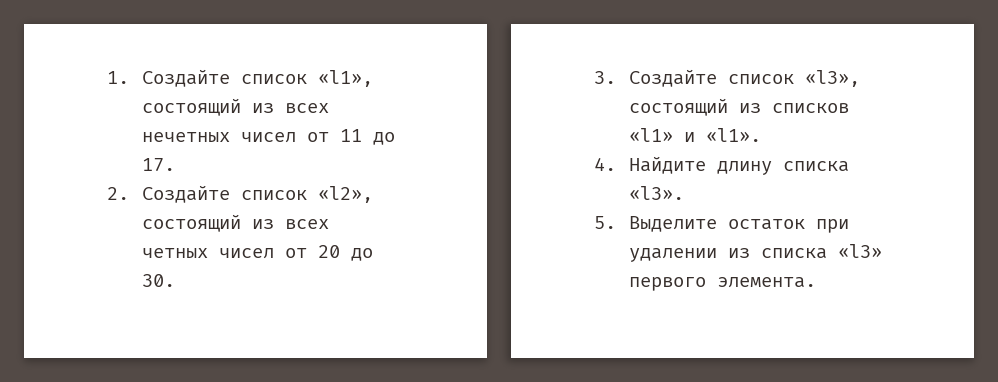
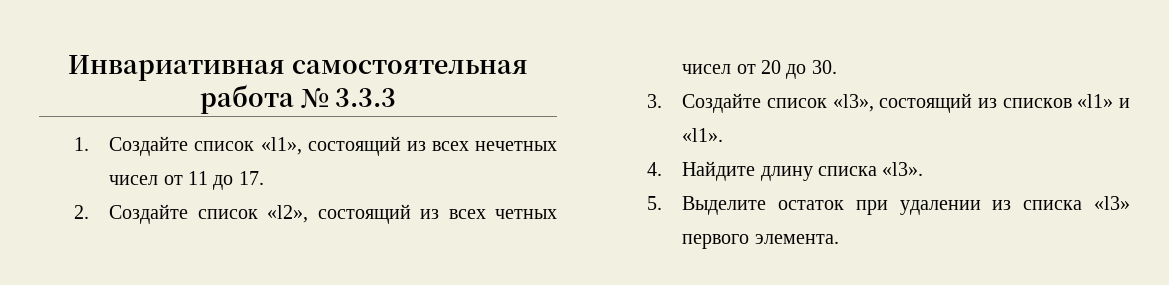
+ Инвариативная самостоятельная работа № 3.3.3

